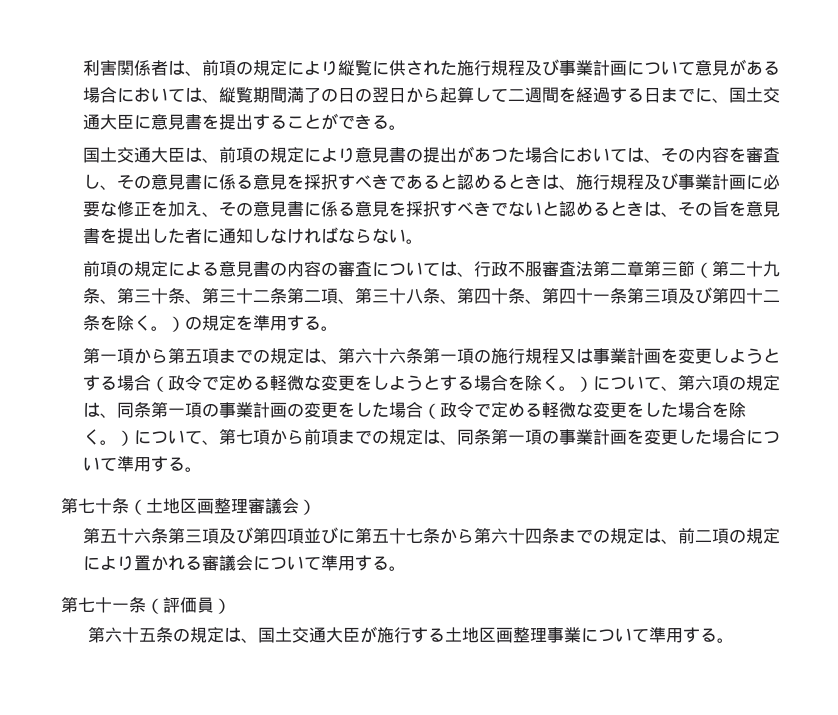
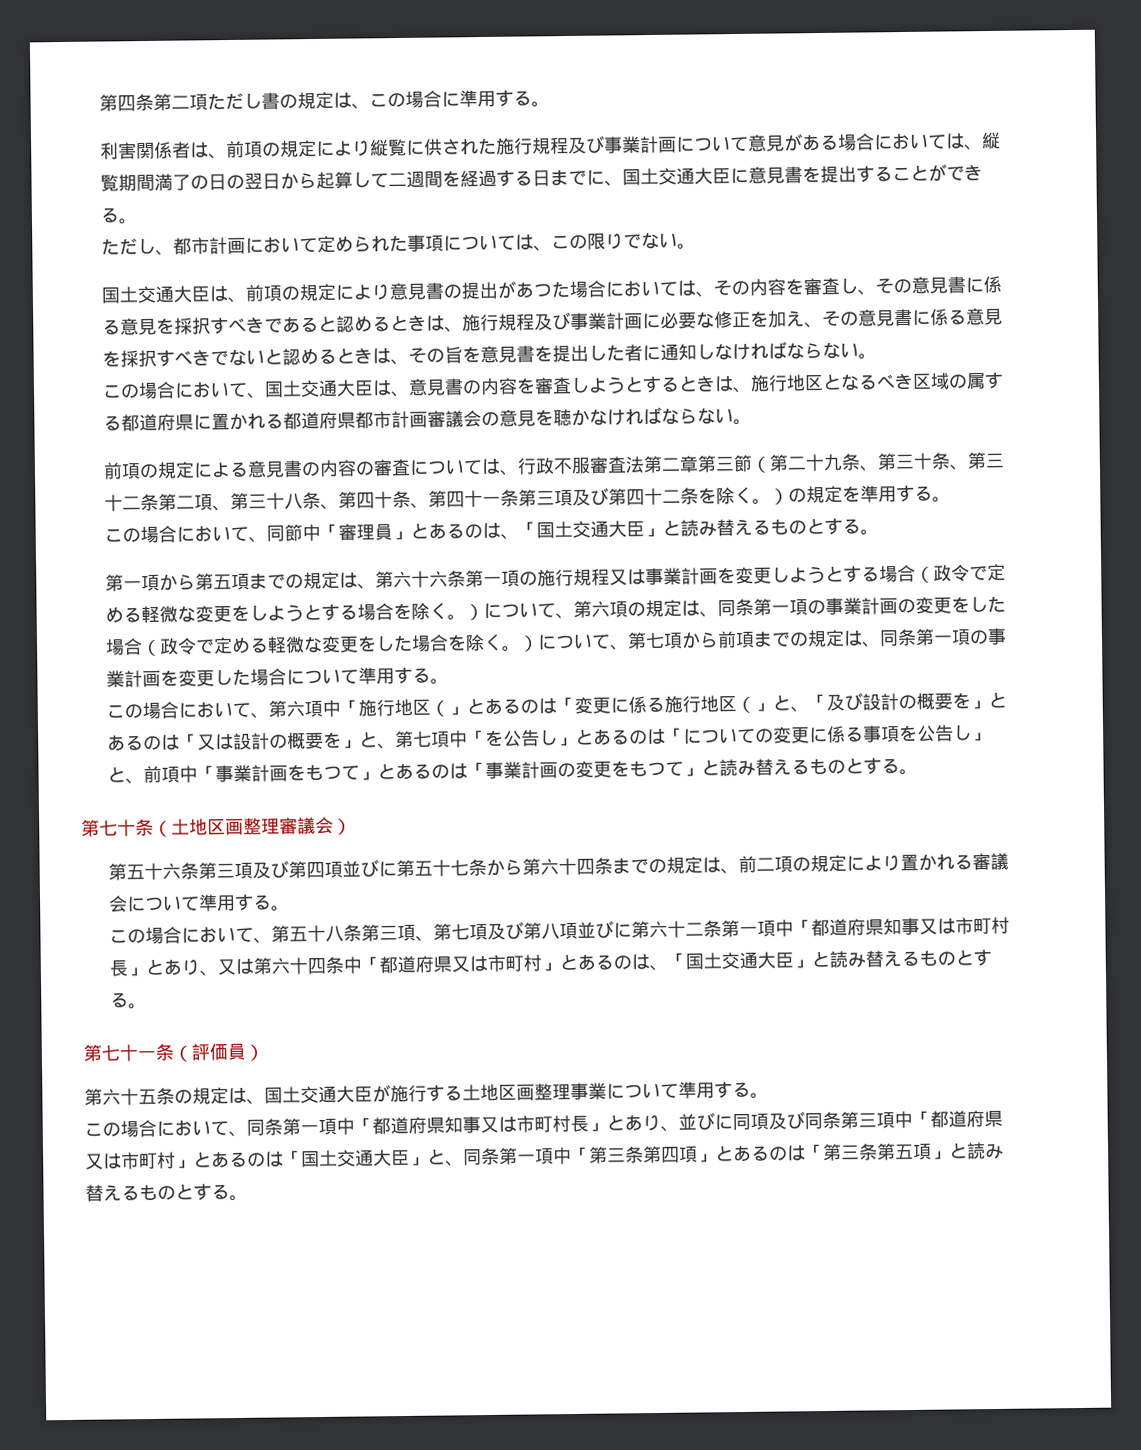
+ 第四条第二項ただし書の規定は、この場合に準用する。
+ ただし、都市計画において定められた事項については、この限りでない。
+ この場合において、国土交通大臣は、意見書の内容を審査しようとするときは、施行地区となるべき区域の属する都道府県に置かれる都道府県都市計画審議会の意見を聴かなければならない。
+ この場合において、同節中「審理員」とあるのは、「国土交通大臣」と読み替えるものとする。
+ この場合において、第六項中「施行地区（」とあるのは「変更に係る施行地区（」と、「及び設計の概要を」とあるのは「又は設計の概要を」と、第七項中「を公告し」とあるのは「についての変更に係る事項を公告し」と、前項中「事業計画をもつて」とあるのは「事業計画の変更をもつて」と読み替えるものとする。
+ この場合において、第五十八条第三項、第七項及び第八項並びに第六十二条第一項中「都道府県知事又は市町村長」とあり、又は第六十四条中「都道府県又は市町村」とあるのは、「国土交通大臣」と読み替えるものとする。
+ この場合において、同条第一項中「都道府県知事又は市町村長」とあり、並びに同項及び同条第三項中「都道府県又は市町村」とあるのは「国土交通大臣」と、同条第一項中「第三条第四項」とあるのは「第三条第五項」と読み替えるものとする。

